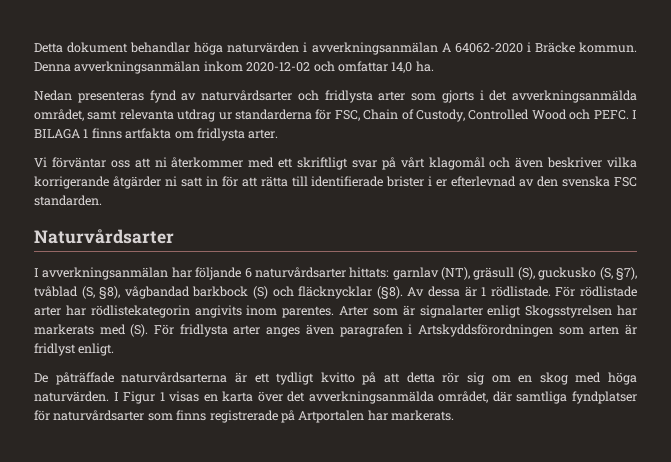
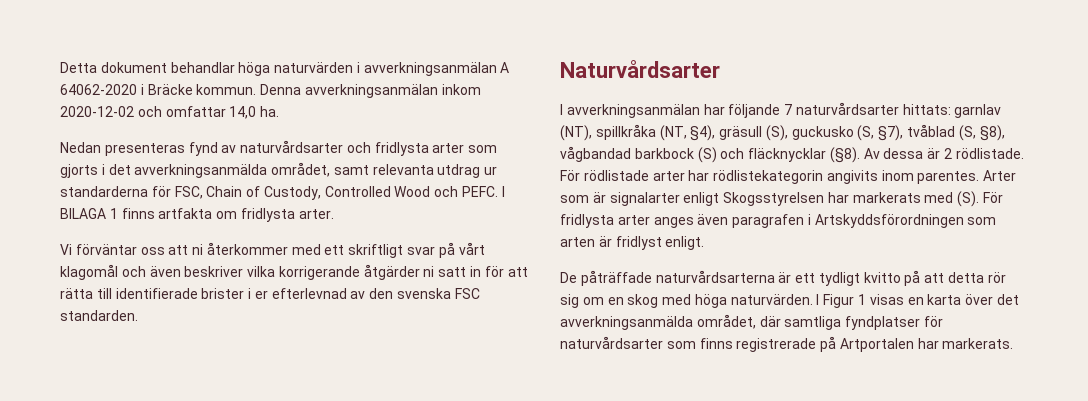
- I avverkningsanmälan har följande 6 naturvårdsarter hittats: garnlav (NT), gräsull (S), guckusko (S, §7), tvåblad (S, §8), vågbandad barkbock (S) och fläcknycklar (§8).
+ I avverkningsanmälan har följande 7 naturvårdsarter hittats: garnlav (NT), spillkråka (NT, §4), gräsull (S), guckusko (S, §7), tvåblad (S, §8), vågbandad barkbock (S) och fläcknycklar (§8).
- Av dessa är 1 rödlistade.
+ Av dessa är 2 rödlistade.

